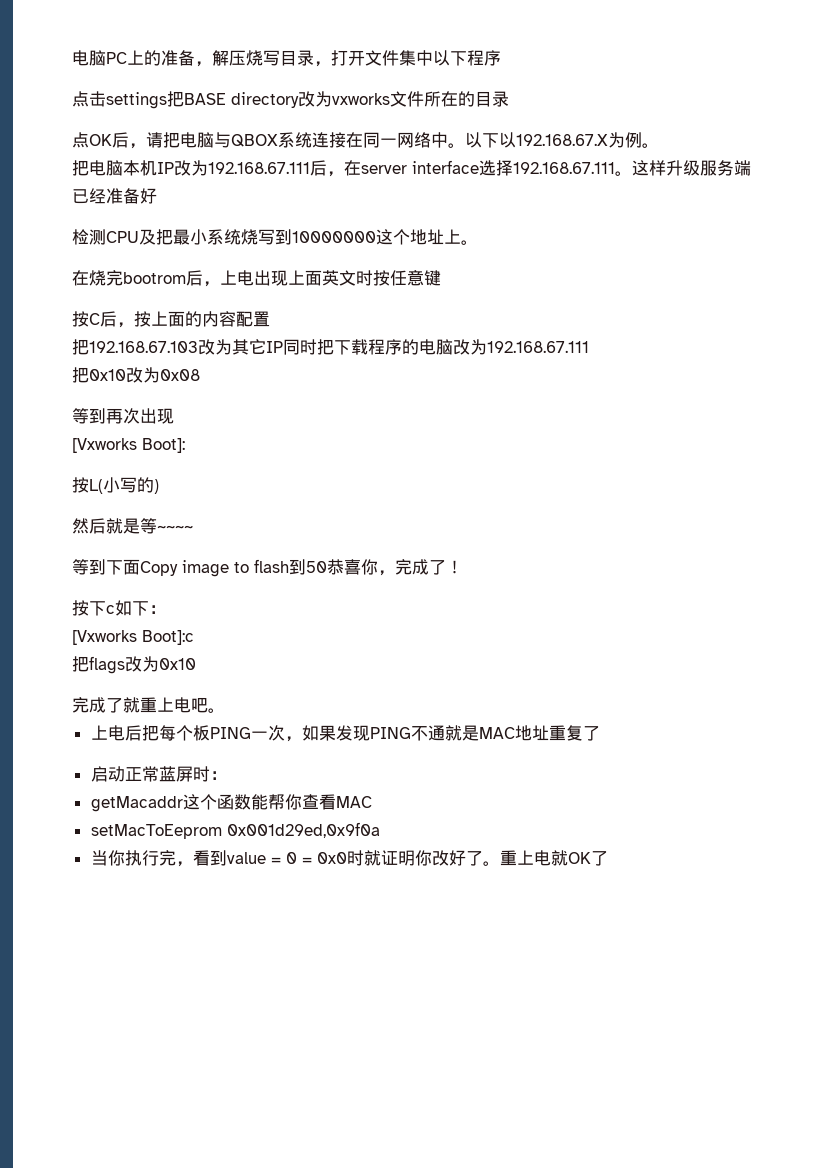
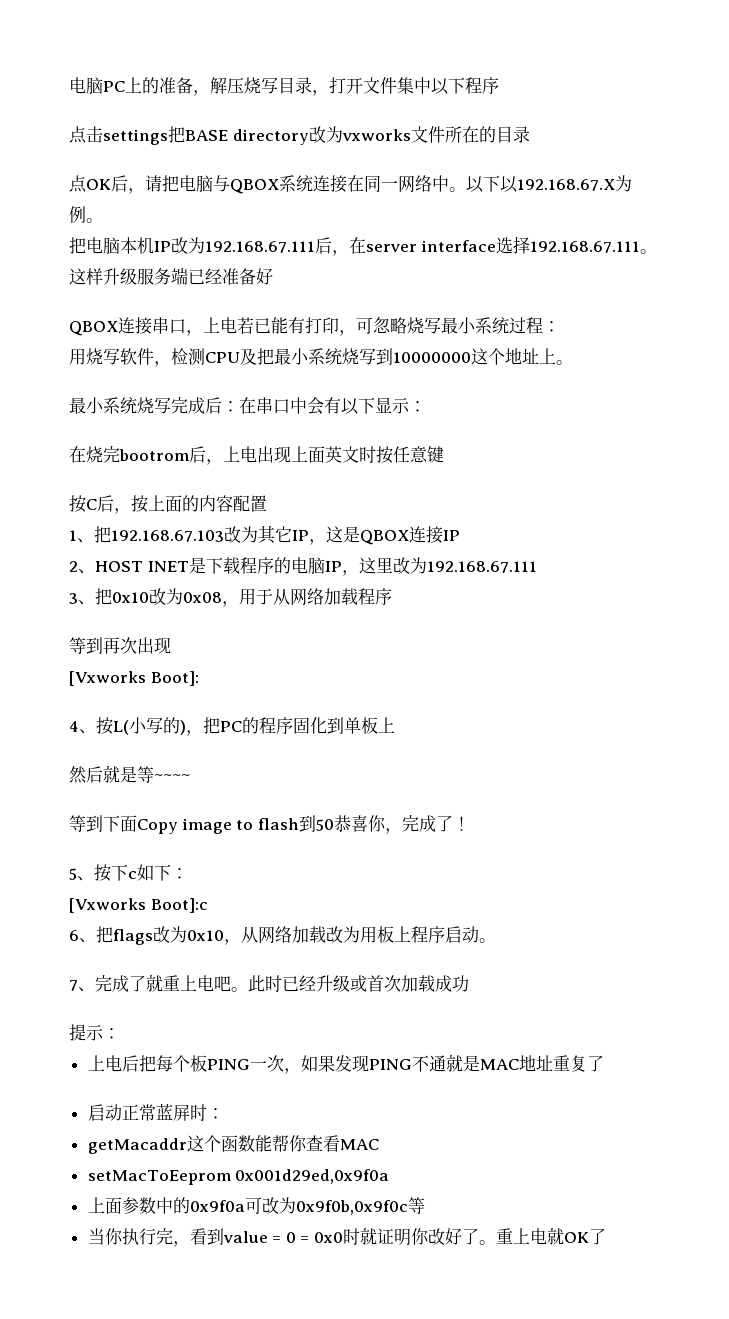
- 检测CPU及把最小系统烧写到10000000这个地址上。
+ QBOX连接串口，上电若已能有打印，可忽略烧写最小系统过程：
+ 用烧写软件，检测CPU及把最小系统烧写到10000000这个地址上。
+ 最小系统烧写完成后：在串口中会有以下显示：
- 把192.168.67.103改为其它IP同时把下载程序的电脑改为192.168.67.111
+ 1、把192.168.67.103改为其它IP，这是QBOX连接IP
+ 2、HOST INET是下载程序的电脑IP，这里改为192.168.67.111
- 把0x10改为0x08
+ 3、把0x10改为0x08，用于从网络加载程序
- 按L(小写的)
+ 4、按L(小写的)，把PC的程序固化到单板上
- 按下c如下：
+ 5、按下c如下：
- 把flags改为0x10
- 完成了就重上电吧。
+ 6、把flags改为0x10，从网络加载改为用板上程序启动。
+ 7、完成了就重上电吧。此时已经升级或首次加载成功
+ 提示：
+ 上面参数中的0x9f0a可改为0x9f0b,0x9f0c等

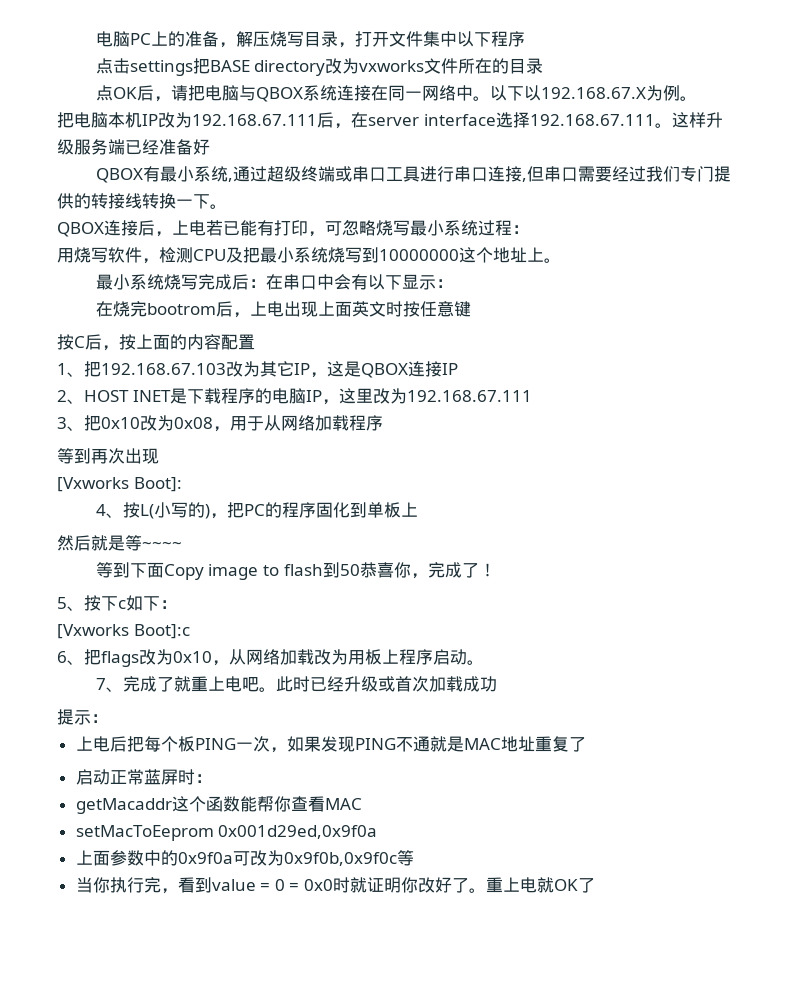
- QBOX连接串口，上电若已能有打印，可忽略烧写最小系统过程：
+ QBOX有最小系统,通过超级终端或串口工具进行串口连接,但串口需要经过我们专门提供的转接线转换一下。
+ QBOX连接后，上电若已能有打印，可忽略烧写最小系统过程：

